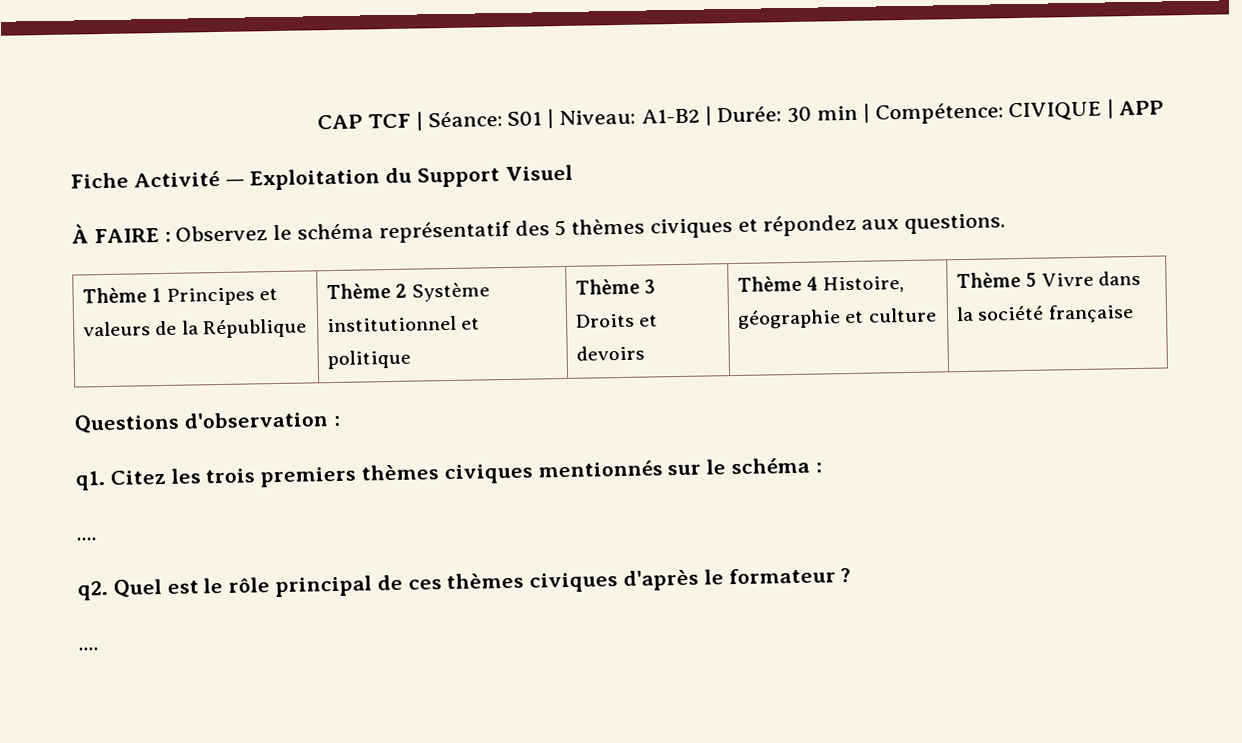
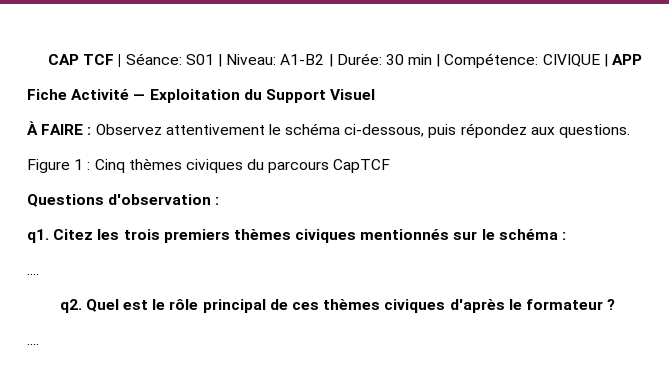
- À FAIRE : Observez le schéma représentatif des 5 thèmes civiques et répondez aux questions.
- Thème 1 Principes et valeurs de la République | Thème 2 Système institutionnel et politique | Thème 3 Droits et devoirs | Thème 4 Histoire, géographie et culture | Thème 5 Vivre dans la société française
+ À FAIRE : Observez attentivement le schéma ci-dessous, puis répondez aux questions.
+ Figure 1 : Cinq thèmes civiques du parcours CapTCF

